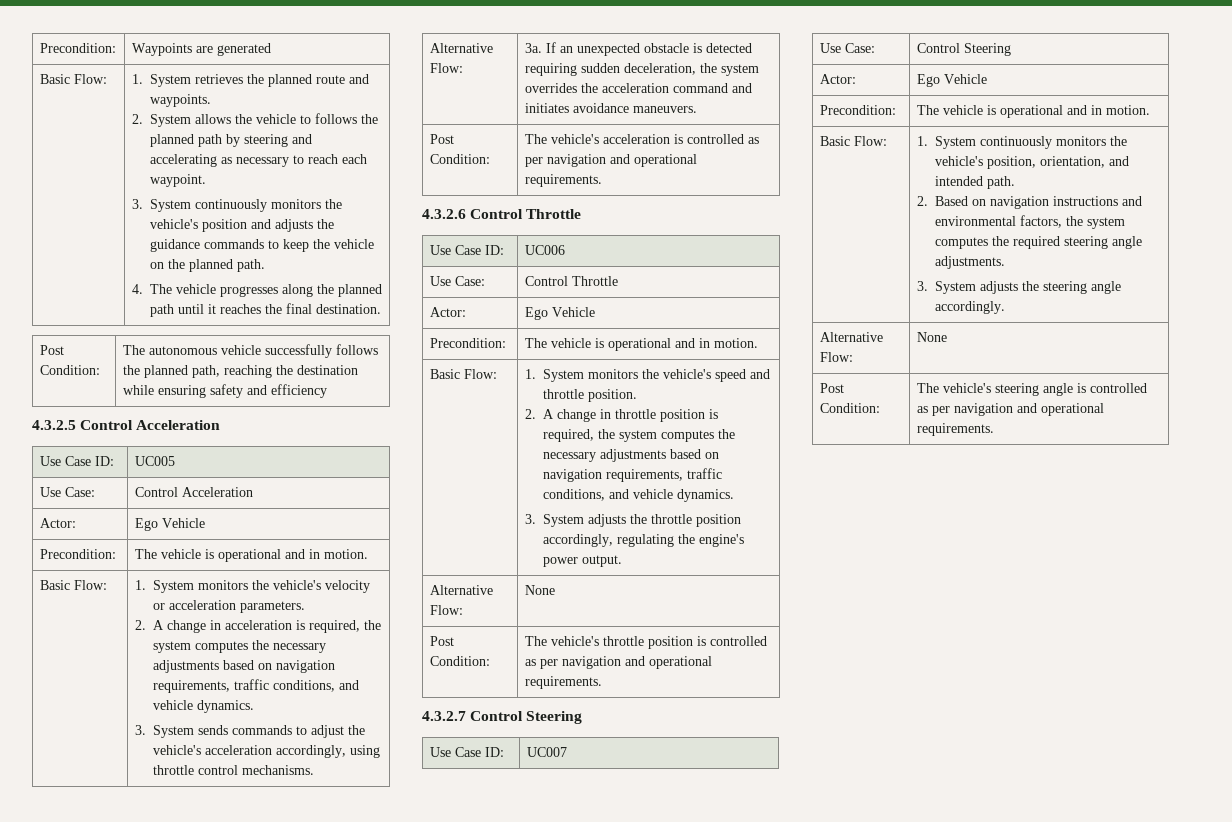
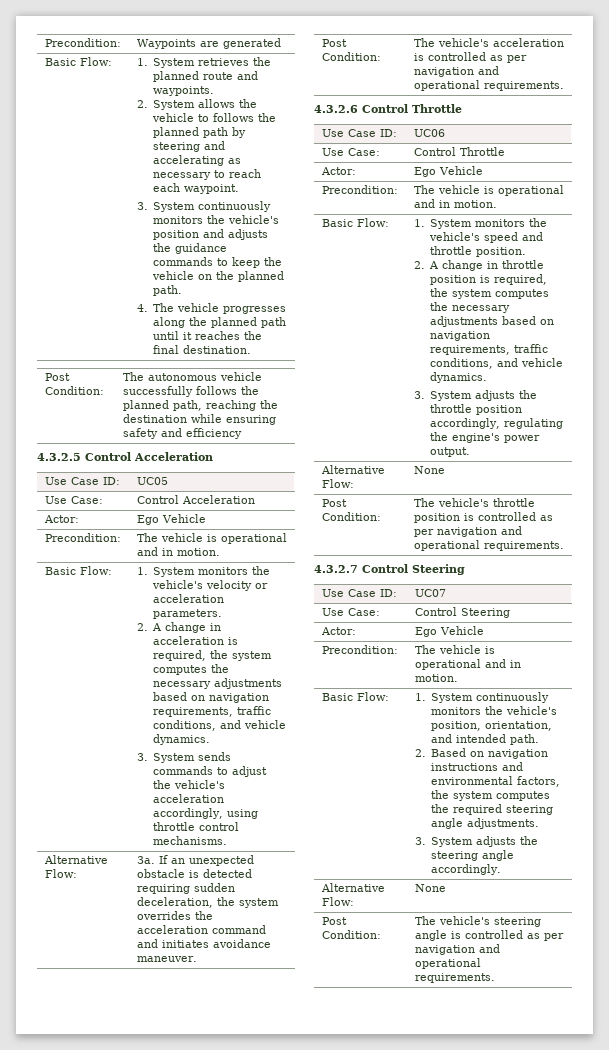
- Use Case ID: | UC005
+ Use Case ID: | UC05
- Alternative Flow: | 3a. If an unexpected obstacle is detected requiring sudden deceleration, the system overrides the acceleration command and initiates avoidance maneuvers.
+ Alternative Flow: | 3a. If an unexpected obstacle is detected requiring sudden deceleration, the system overrides the acceleration command and initiates avoidance maneuver.
- Use Case ID: | UC006
+ Use Case ID: | UC06
- Use Case ID: | UC007
+ Use Case ID: | UC07

